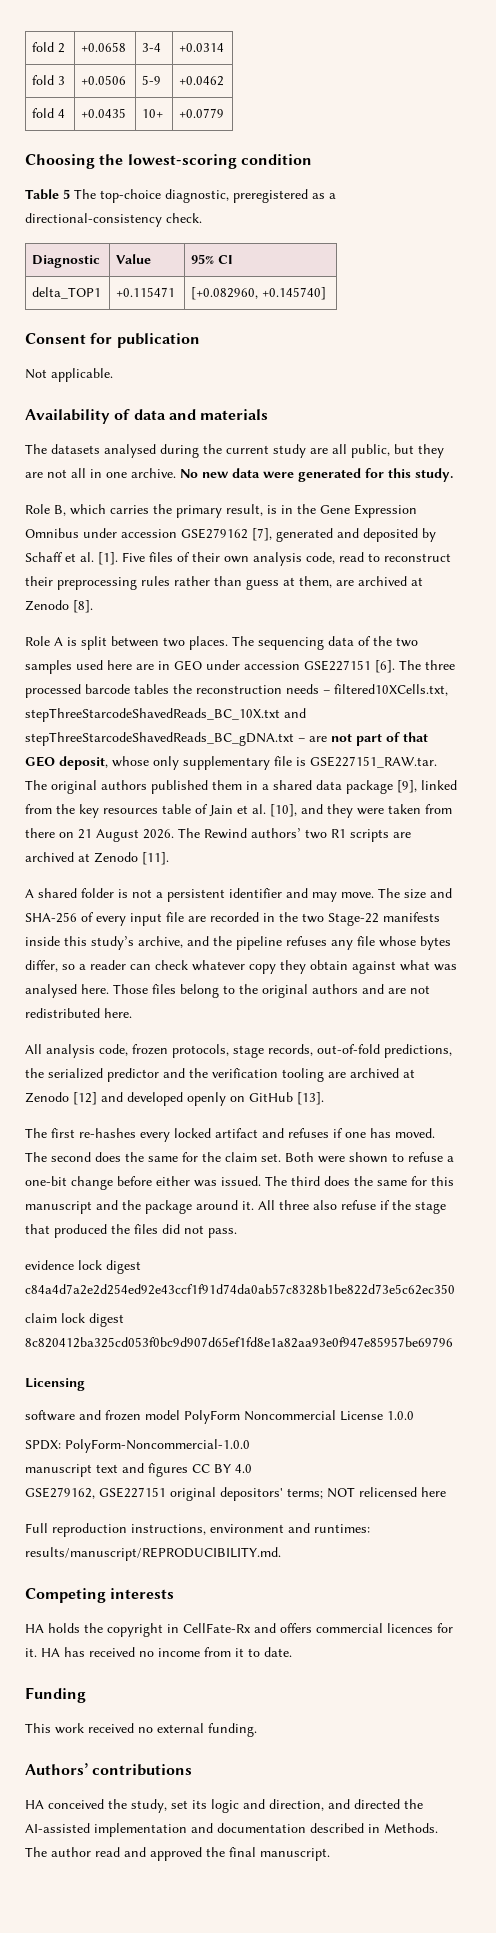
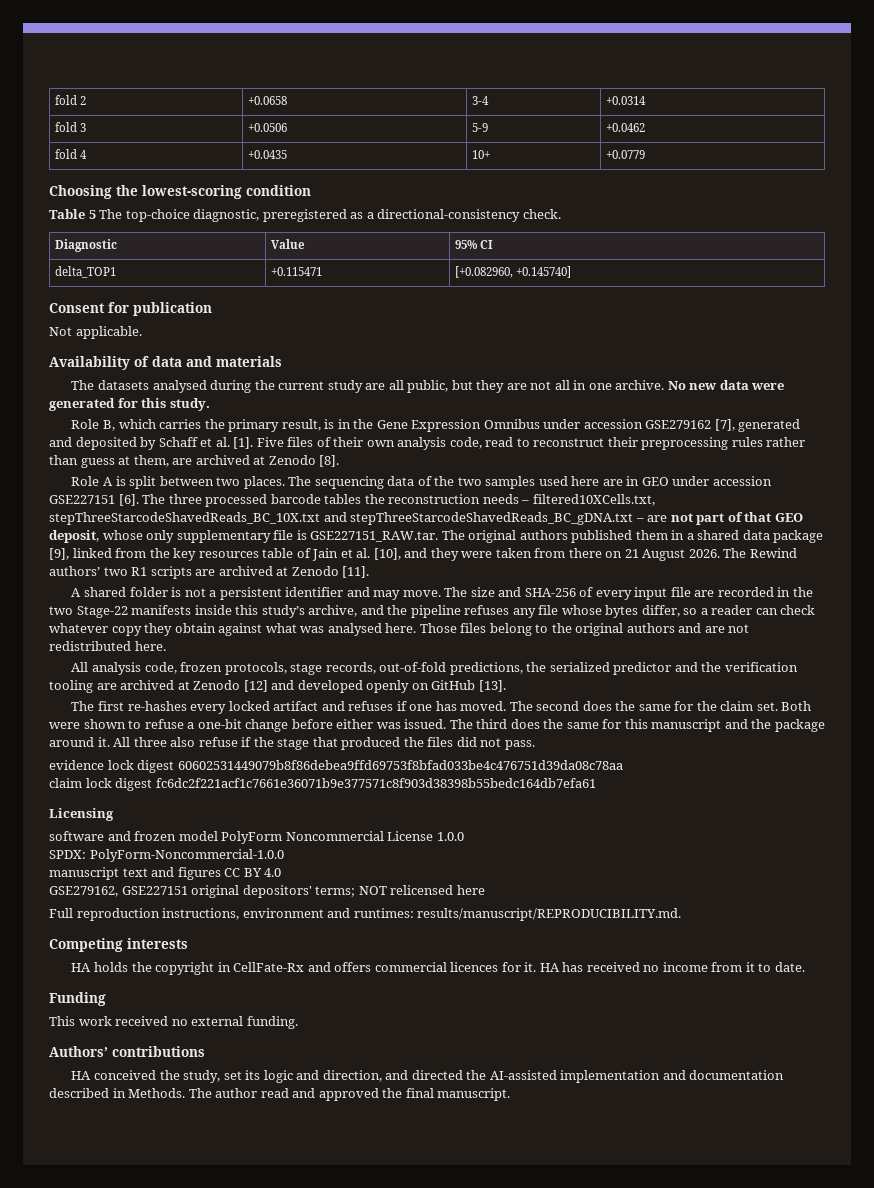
- evidence lock digest c84a4d7a2e2d254ed92e43ccf1f91d74da0ab57c8328b1be822d73e5c62ec350
+ evidence lock digest 60602531449079b8f86debea9ffd69753f8bfad033be4c476751d39da08c78aa
- claim lock digest 8c820412ba325cd053f0bc9d907d65ef1fd8e1a82aa93e0f947e85957be69796
+ claim lock digest fc6dc2f221acf1c7661e36071b9e377571c8f903d38398b55bedc164db7efa61

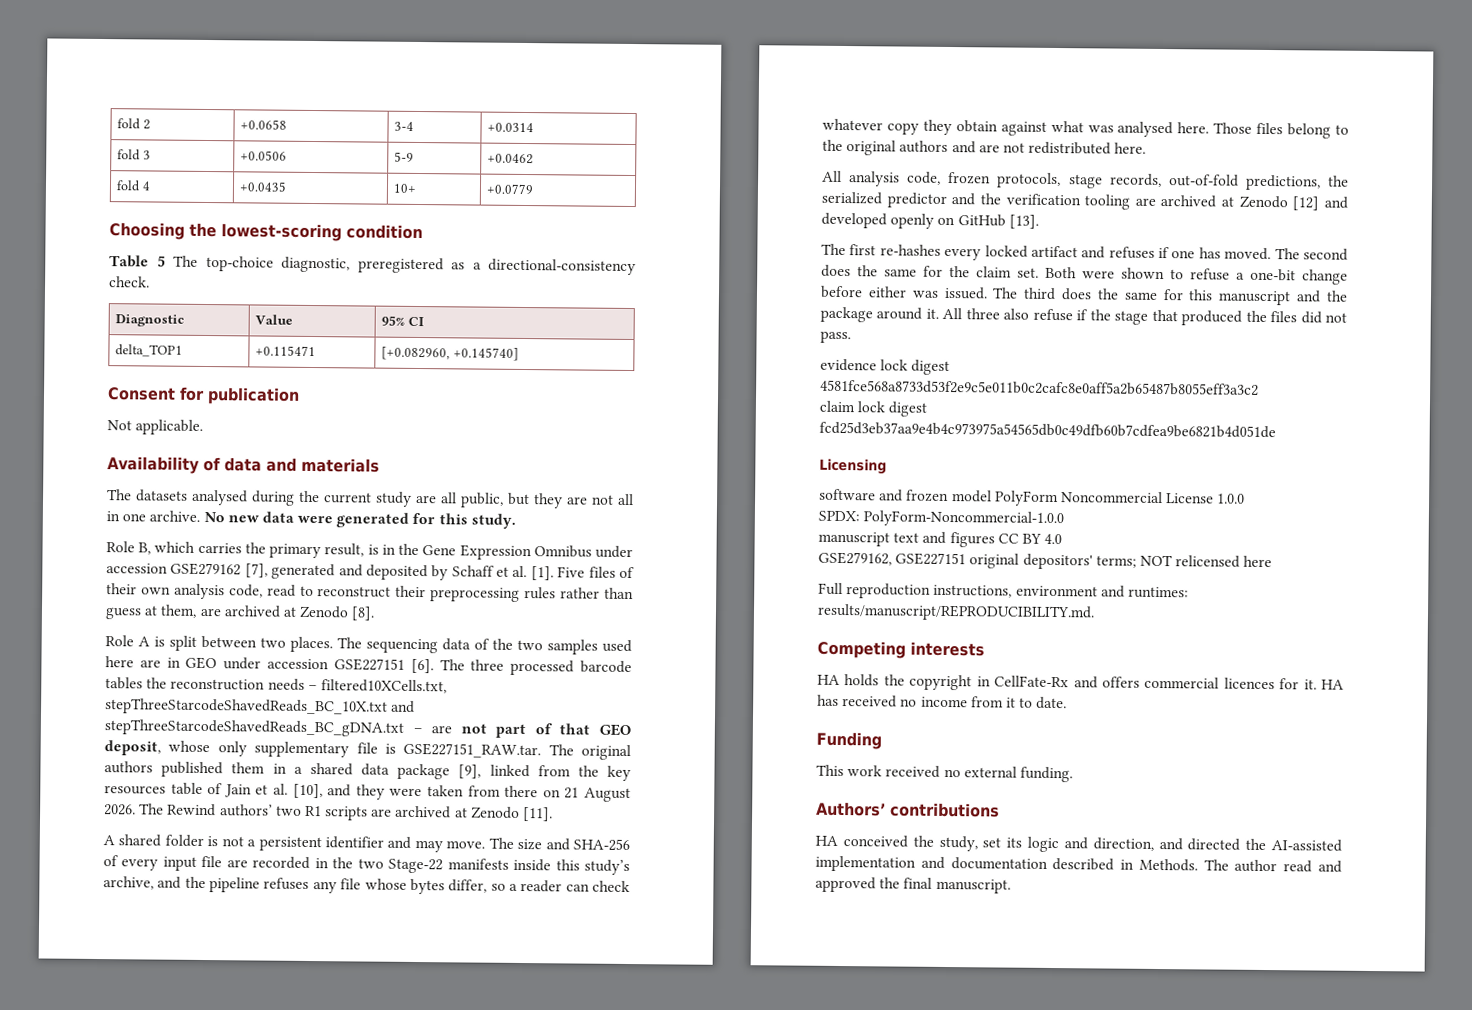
- evidence lock digest 60602531449079b8f86debea9ffd69753f8bfad033be4c476751d39da08c78aa
+ evidence lock digest 4581fce568a8733d53f2e9c5e011b0c2cafc8e0aff5a2b65487b8055eff3a3c2
- claim lock digest fc6dc2f221acf1c7661e36071b9e377571c8f903d38398b55bedc164db7efa61
+ claim lock digest fcd25d3eb37aa9e4b4c973975a54565db0c49dfb60b7cdfea9be6821b4d051de

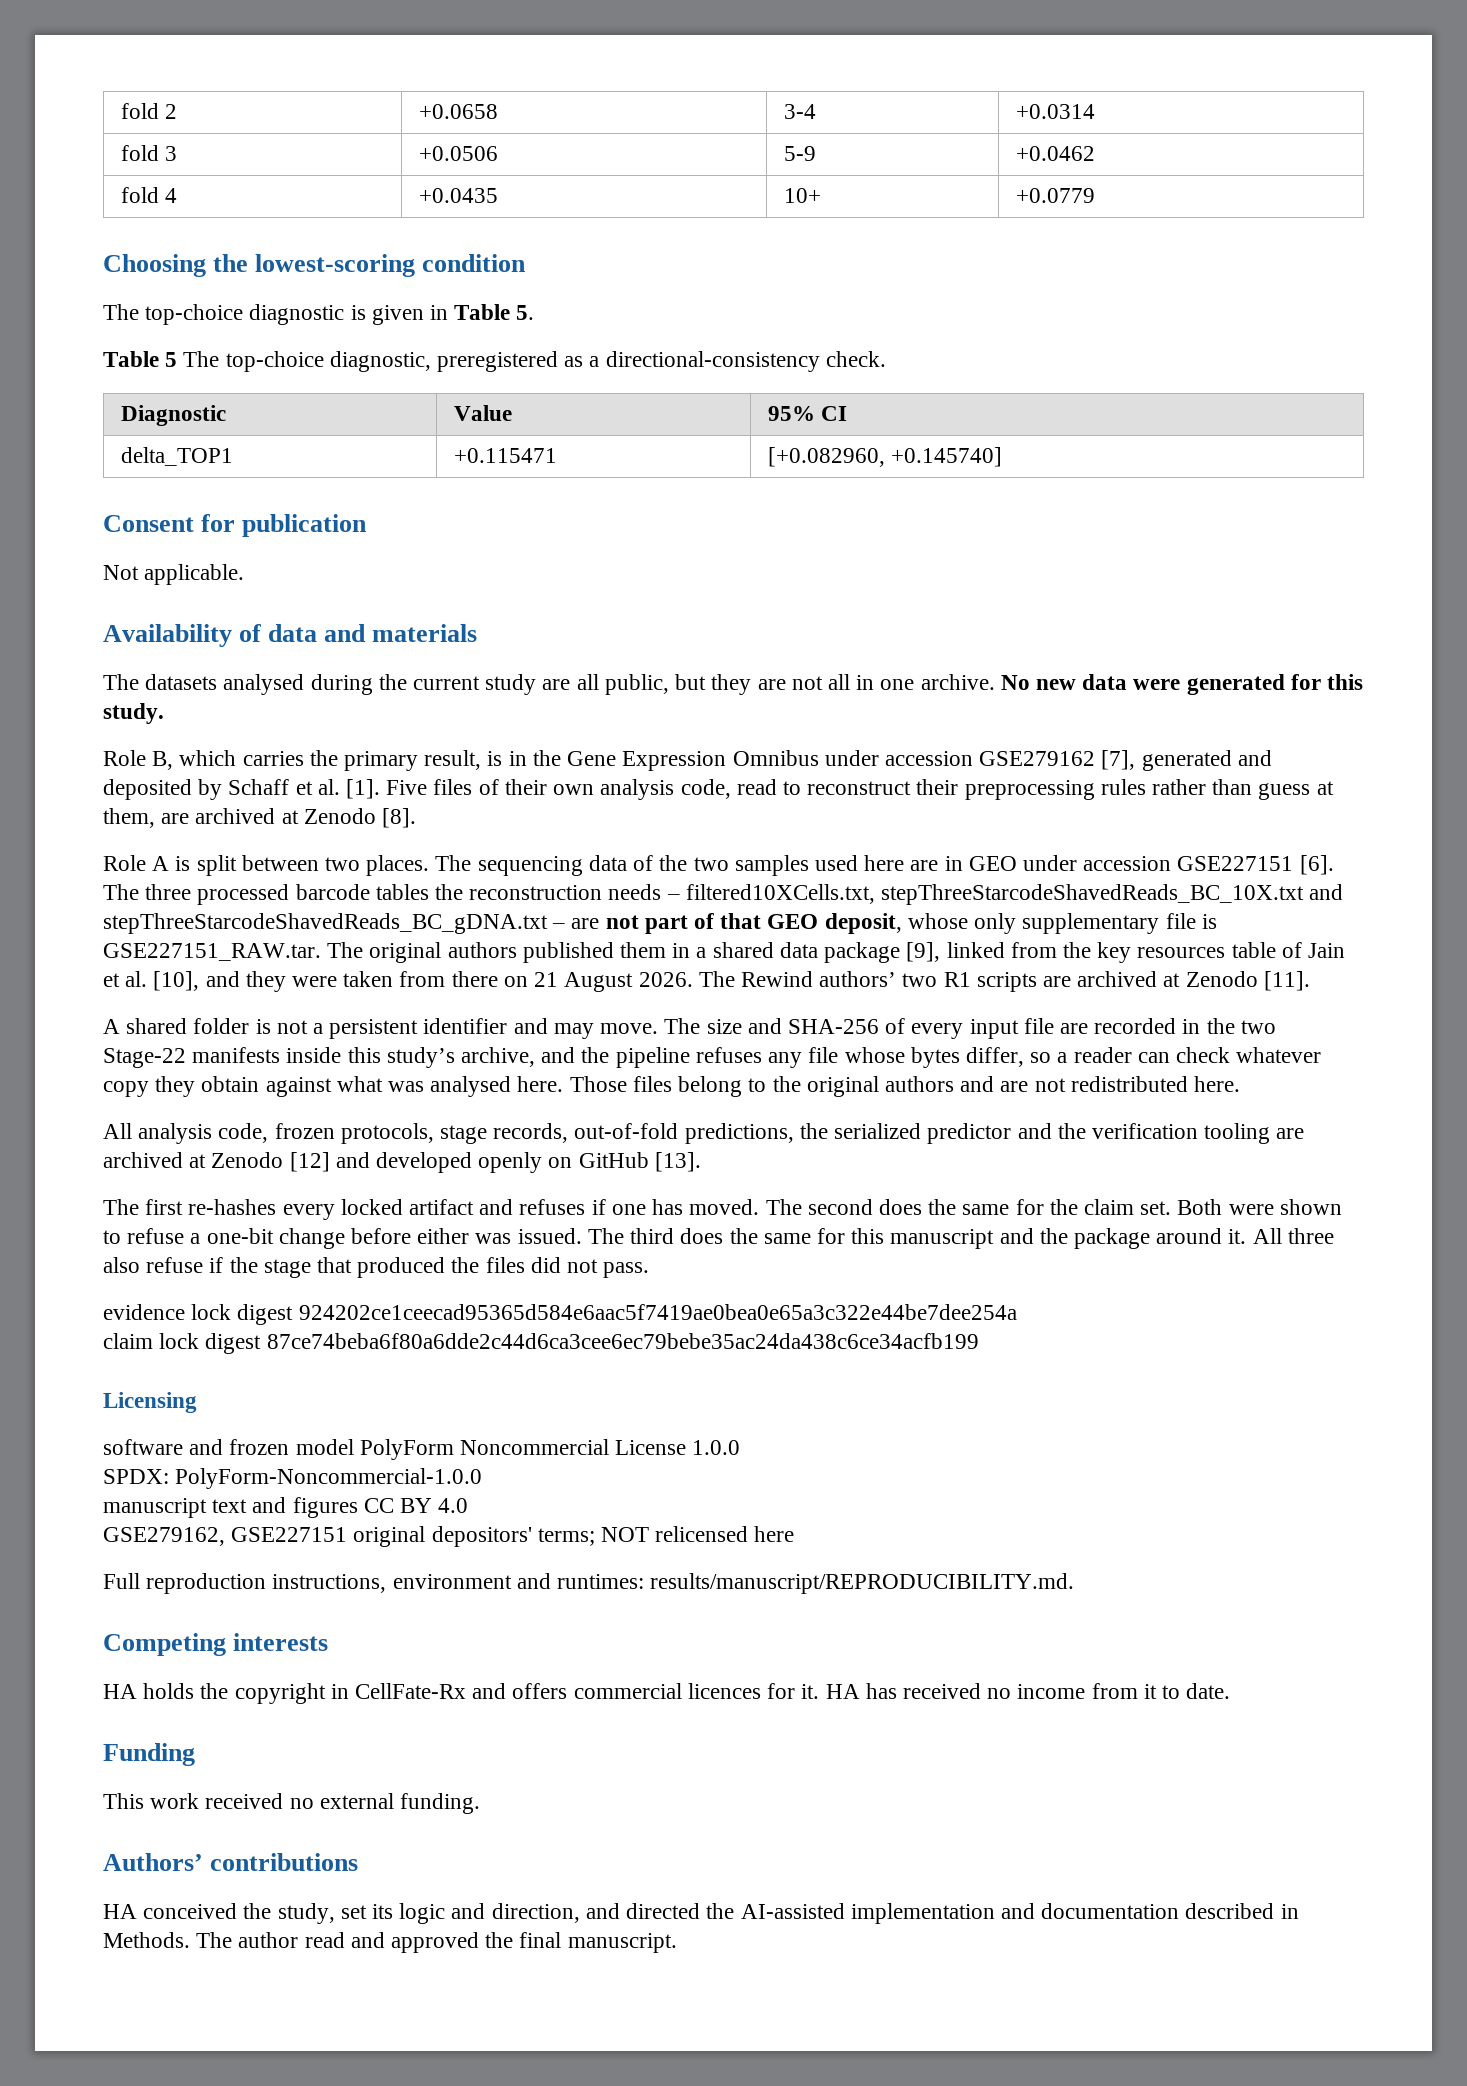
+ The top-choice diagnostic is given in Table 5.
- evidence lock digest 4581fce568a8733d53f2e9c5e011b0c2cafc8e0aff5a2b65487b8055eff3a3c2
+ evidence lock digest 924202ce1ceecad95365d584e6aac5f7419ae0bea0e65a3c322e44be7dee254a
- claim lock digest fcd25d3eb37aa9e4b4c973975a54565db0c49dfb60b7cdfea9be6821b4d051de
+ claim lock digest 87ce74beba6f80a6dde2c44d6ca3cee6ec79bebe35ac24da438c6ce34acfb199

